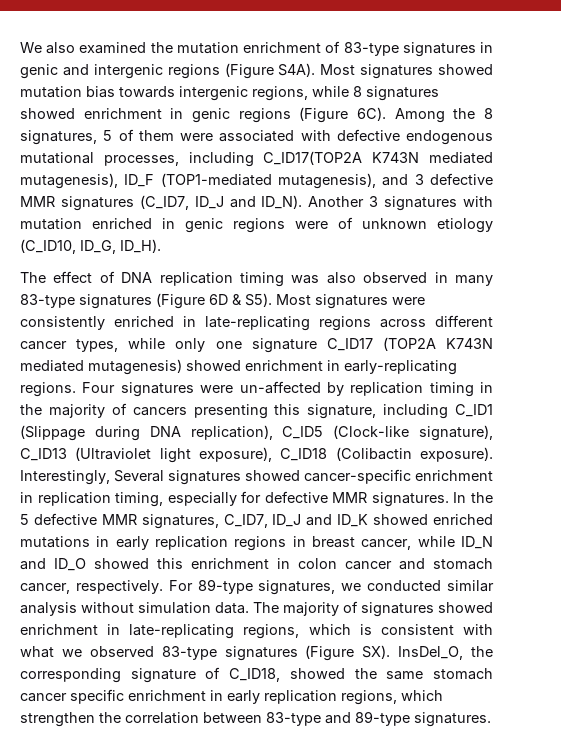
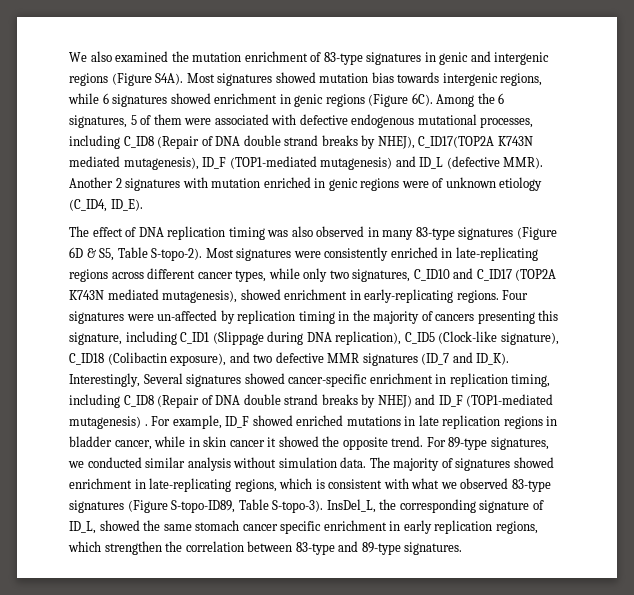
- Most signatures showed mutation bias towards intergenic regions, while 8 signatures showed enrichment in genic regions (Figure 6C).
+ Most signatures showed mutation bias towards intergenic regions, while 6 signatures showed enrichment in genic regions (Figure 6C).
- Among the 8 signatures, 5 of them were associated with defective endogenous mutational processes, including C_ID17(TOP2A K743N mediated mutagenesis), ID_F (TOP1-mediated mutagenesis), and 3 defective MMR signatures (C_ID7, ID_J and ID_N). Another 3 signatures with mutation enriched in genic regions were of unknown etiology (C_ID10, ID_G, ID_H).
+ Among the 6 signatures, 5 of them were associated with defective endogenous mutational processes, including C_ID8 (Repair of DNA double strand breaks by NHEJ), C_ID17(TOP2A K743N mediated mutagenesis), ID_F (TOP1-mediated mutagenesis) and ID_L (defective MMR). Another 2 signatures with mutation enriched in genic regions were of unknown etiology (C_ID4, ID_E).
- The effect of DNA replication timing was also observed in many 83-type signatures (Figure 6D & S5). Most signatures were consistently enriched in late-replicating regions across different cancer types, while only one signature C_ID17 (TOP2A K743N mediated mutagenesis) showed enrichment in early-replicating regions.
+ The effect of DNA replication timing was also observed in many 83-type signatures (Figure 6D & S5, Table S-topo-2). Most signatures were consistently enriched in late-replicating regions across different cancer types, while only two signatures, C_ID10 and C_ID17 (TOP2A K743N mediated mutagenesis), showed enrichment in early-replicating regions.
- Four signatures were un-affected by replication timing in the majority of cancers presenting this signature, including C_ID1 (Slippage during DNA replication), C_ID5 (Clock-like signature), C_ID13 (Ultraviolet light exposure), C_ID18 (Colibactin exposure).
+ Four signatures were un-affected by replication timing in the majority of cancers presenting this signature, including C_ID1 (Slippage during DNA replication), C_ID5 (Clock-like signature), C_ID18 (Colibactin exposure), and two defective MMR signatures (ID_7 and ID_K).
- Interestingly, Several signatures showed cancer-specific enrichment in replication timing, especially for defective MMR signatures. In the 5 defective MMR signatures, C_ID7, ID_J and ID_K showed enriched mutations in early replication regions in breast cancer, while ID_N and ID_O showed this enrichment in colon cancer and stomach cancer, respectively.
+ Interestingly, Several signatures showed cancer-specific enrichment in replication timing, including C_ID8 (Repair of DNA double strand breaks by NHEJ) and ID_F (TOP1-mediated mutagenesis) . For example, ID_F showed enriched mutations in late replication regions in bladder cancer, while in skin cancer it showed the opposite trend.
- The majority of signatures showed enrichment in late-replicating regions, which is consistent with what we observed 83-type signatures (Figure SX). InsDel_O, the corresponding signature of C_ID18, showed the same stomach cancer specific enrichment in early replication regions, which strengthen the correlation between 83-type and 89-type signatures.
+ The majority of signatures showed enrichment in late-replicating regions, which is consistent with what we observed 83-type signatures (Figure S-topo-ID89, Table S-topo-3). InsDel_L, the corresponding signature of ID_L, showed the same stomach cancer specific enrichment in early replication regions, which strengthen the correlation between 83-type and 89-type signatures.

